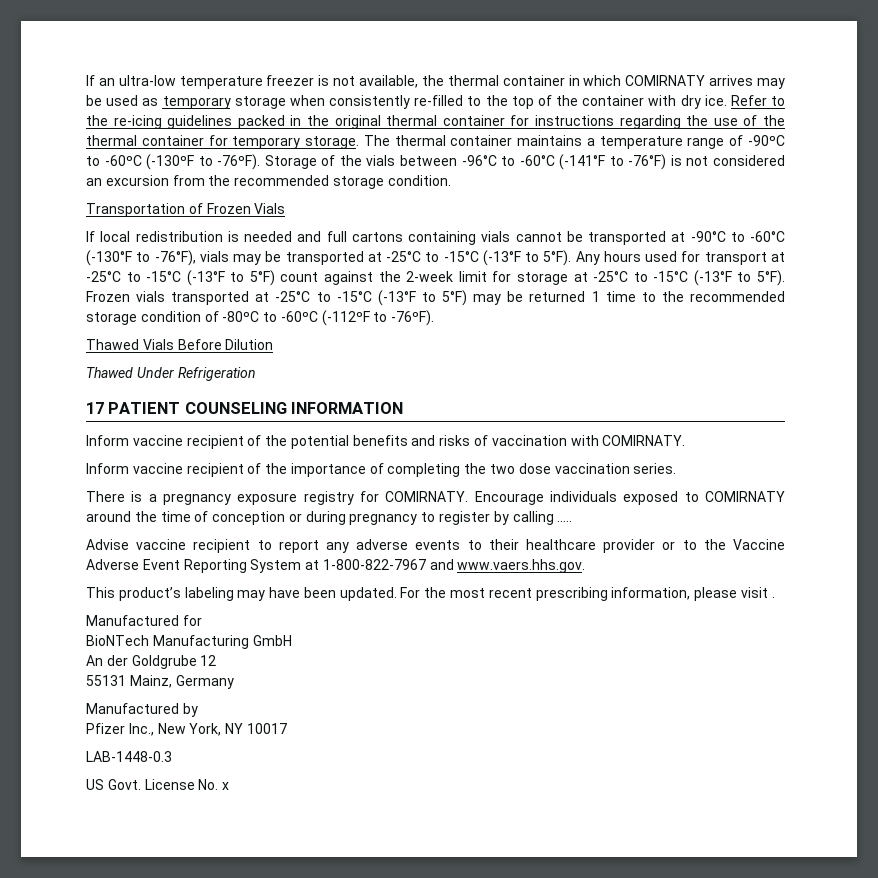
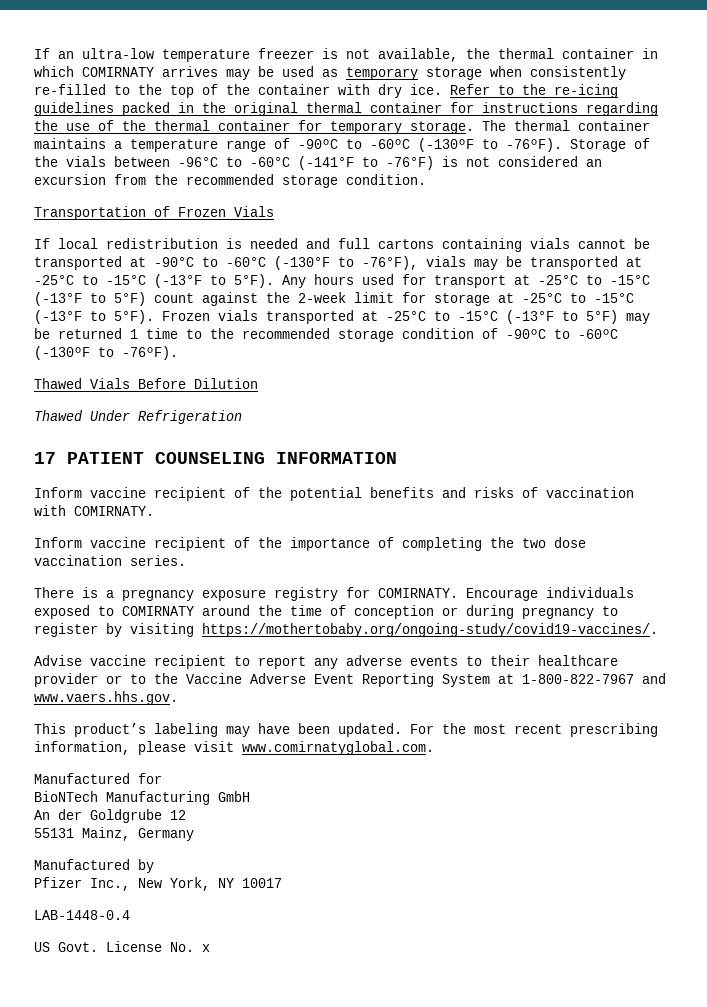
- Frozen vials transported at -25°C to -15°C (-13°F to 5°F) may be returned 1 time to the recommended storage condition of -80ºC to -60ºC (-112ºF to -76ºF).
+ Frozen vials transported at -25°C to -15°C (-13°F to 5°F) may be returned 1 time to the recommended storage condition of -90ºC to -60ºC (-130ºF to -76ºF).
- Encourage individuals exposed to COMIRNATY around the time of conception or during pregnancy to register by calling …..
+ Encourage individuals exposed to COMIRNATY around the time of conception or during pregnancy to register by visiting https://mothertobaby.org/ongoing-study/covid19-vaccines/.
- For the most recent prescribing information, please visit .
+ For the most recent prescribing information, please visit www.comirnatyglobal.com.
- LAB-1448-0.3
+ LAB-1448-0.4

